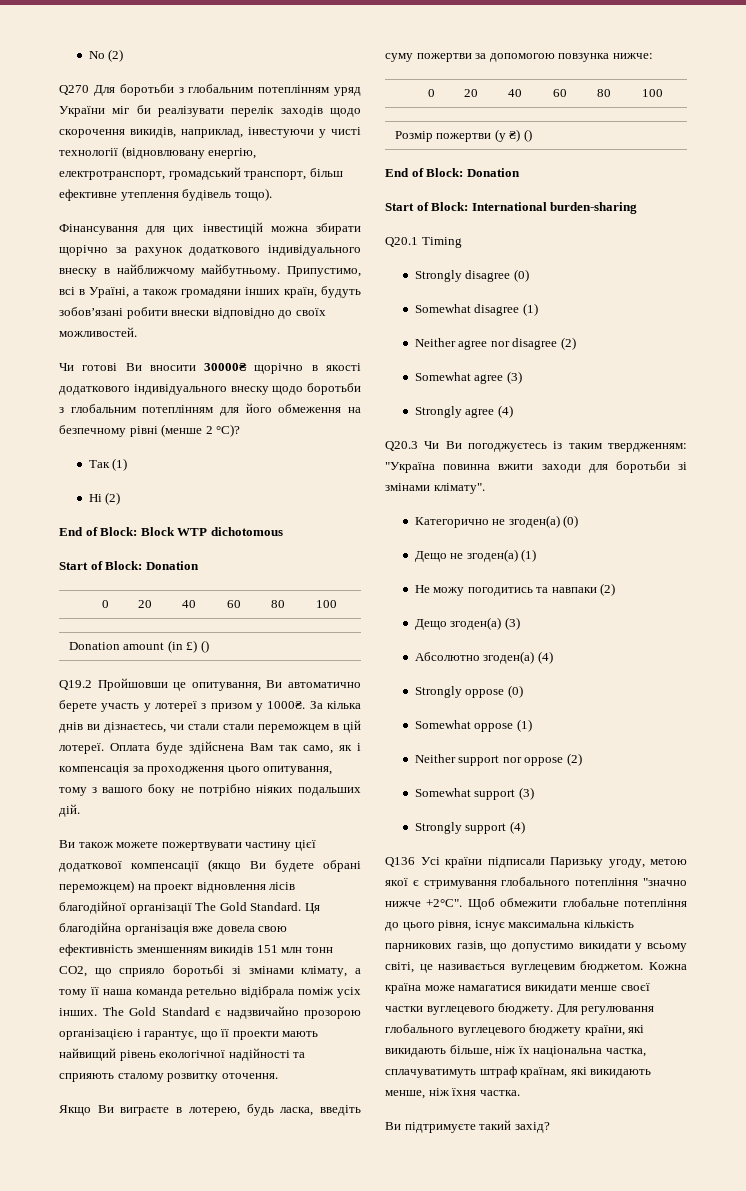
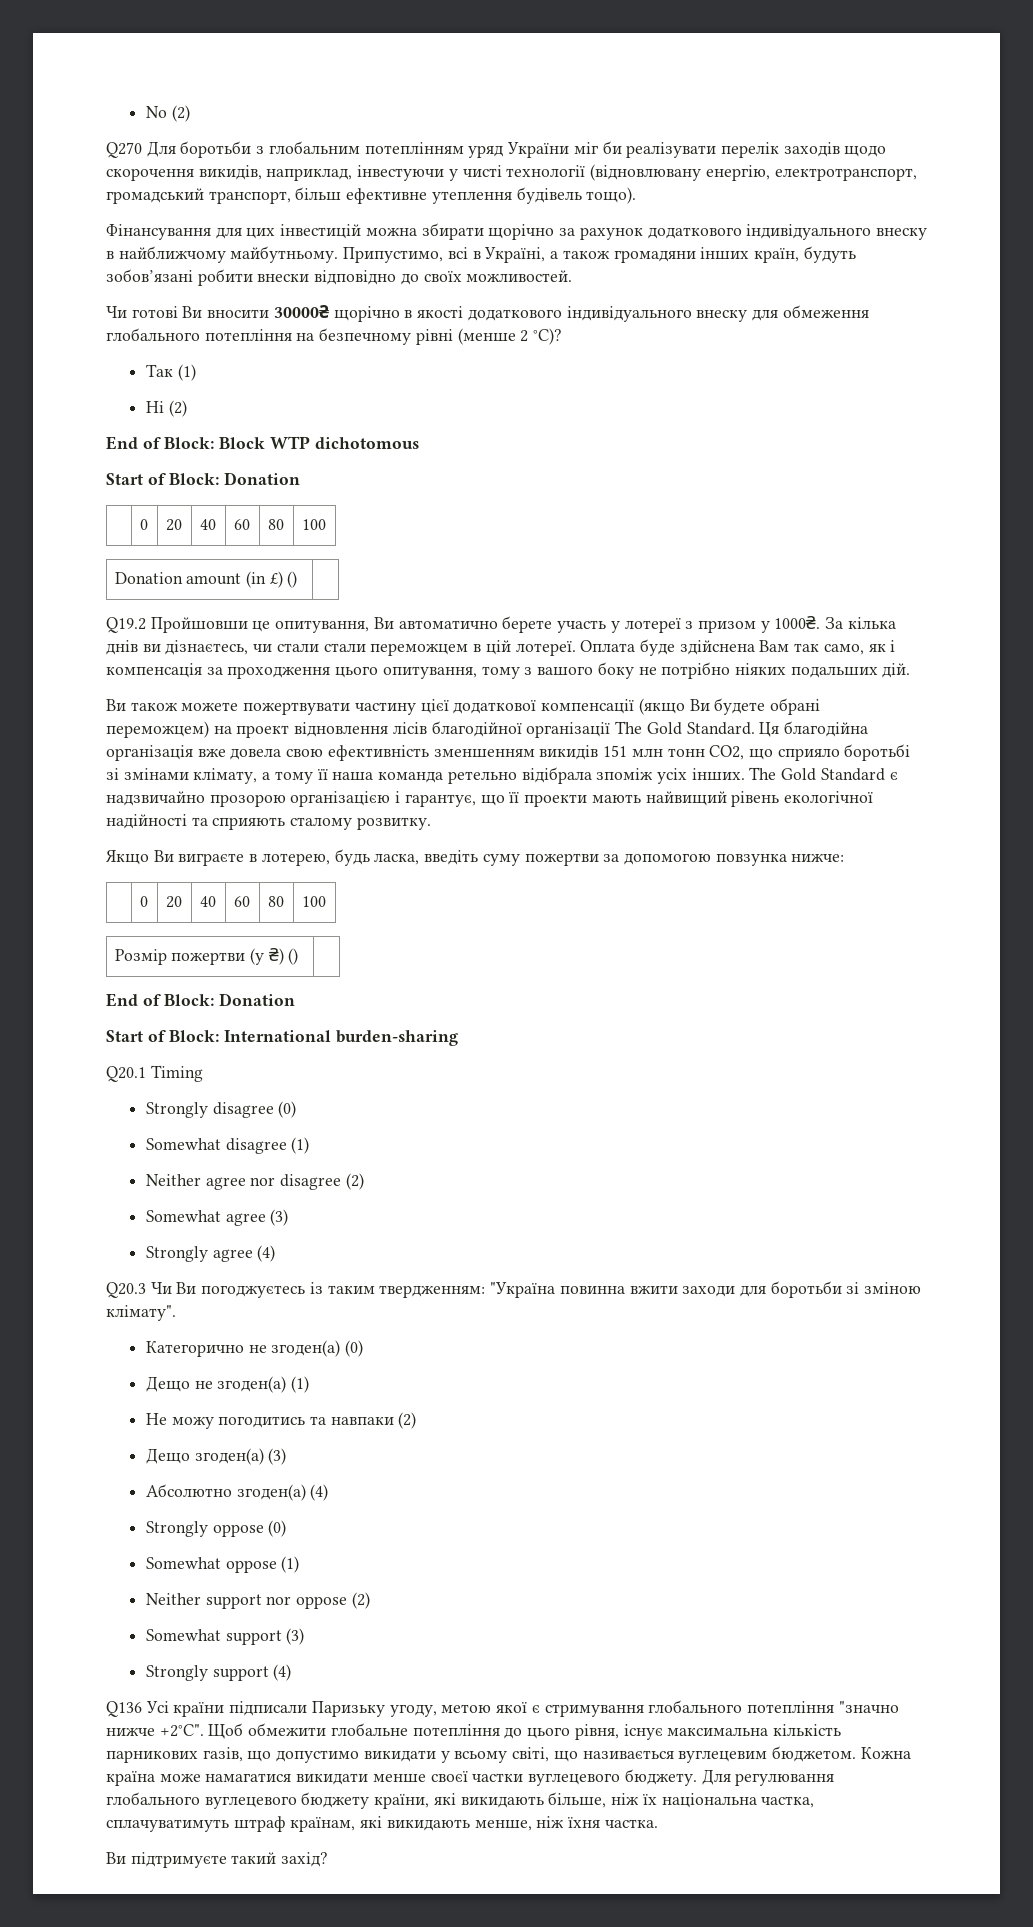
- Припустимо, всі в Ураїні, а також громадяни інших країн, будуть зобов’язані робити внески відповідно до своїх можливостей.
+ Припустимо, всі в Україні, а також громадяни інших країн, будуть зобов’язані робити внески відповідно до своїх можливостей.
- Чи готові Ви вносити 30000₴ щорічно в якості додаткового індивідуального внеску щодо боротьби з глобальним потеплінням для його обмеження на безпечному рівні (менше 2 °C)?
+ Чи готові Ви вносити 30000₴ щорічно в якості додаткового індивідуального внеску для обмеження глобального потепління на безпечному рівні (менше 2 °C)?
- Ця благодійна організація вже довела свою ефективність зменшенням викидів 151 млн тонн CO2, що сприяло боротьбі зі змінами клімату, а тому її наша команда ретельно відібрала поміж усіх інших.
+ Ця благодійна організація вже довела свою ефективність зменшенням викидів 151 млн тонн CO2, що сприяло боротьбі зі змінами клімату, а тому її наша команда ретельно відібрала зпоміж усіх інших.
- The Gold Standard є надзвичайно прозорою організацією і гарантує, що її проекти мають найвищий рівень екологічної надійності та сприяють сталому розвитку оточення.
+ The Gold Standard є надзвичайно прозорою організацією і гарантує, що її проекти мають найвищий рівень екологічної надійності та сприяють сталому розвитку.
- Q20.3 Чи Ви погоджуєтесь із таким твердженням: "Україна повинна вжити заходи для боротьби зі змінами клімату".
+ Q20.3 Чи Ви погоджуєтесь із таким твердженням: "Україна повинна вжити заходи для боротьби зі зміною клімату".
- Щоб обмежити глобальне потепління до цього рівня, існує максимальна кількість парникових газів, що допустимо викидати у всьому світі, це називається вуглецевим бюджетом.
+ Щоб обмежити глобальне потепління до цього рівня, існує максимальна кількість парникових газів, що допустимо викидати у всьому світі, що називається вуглецевим бюджетом.

